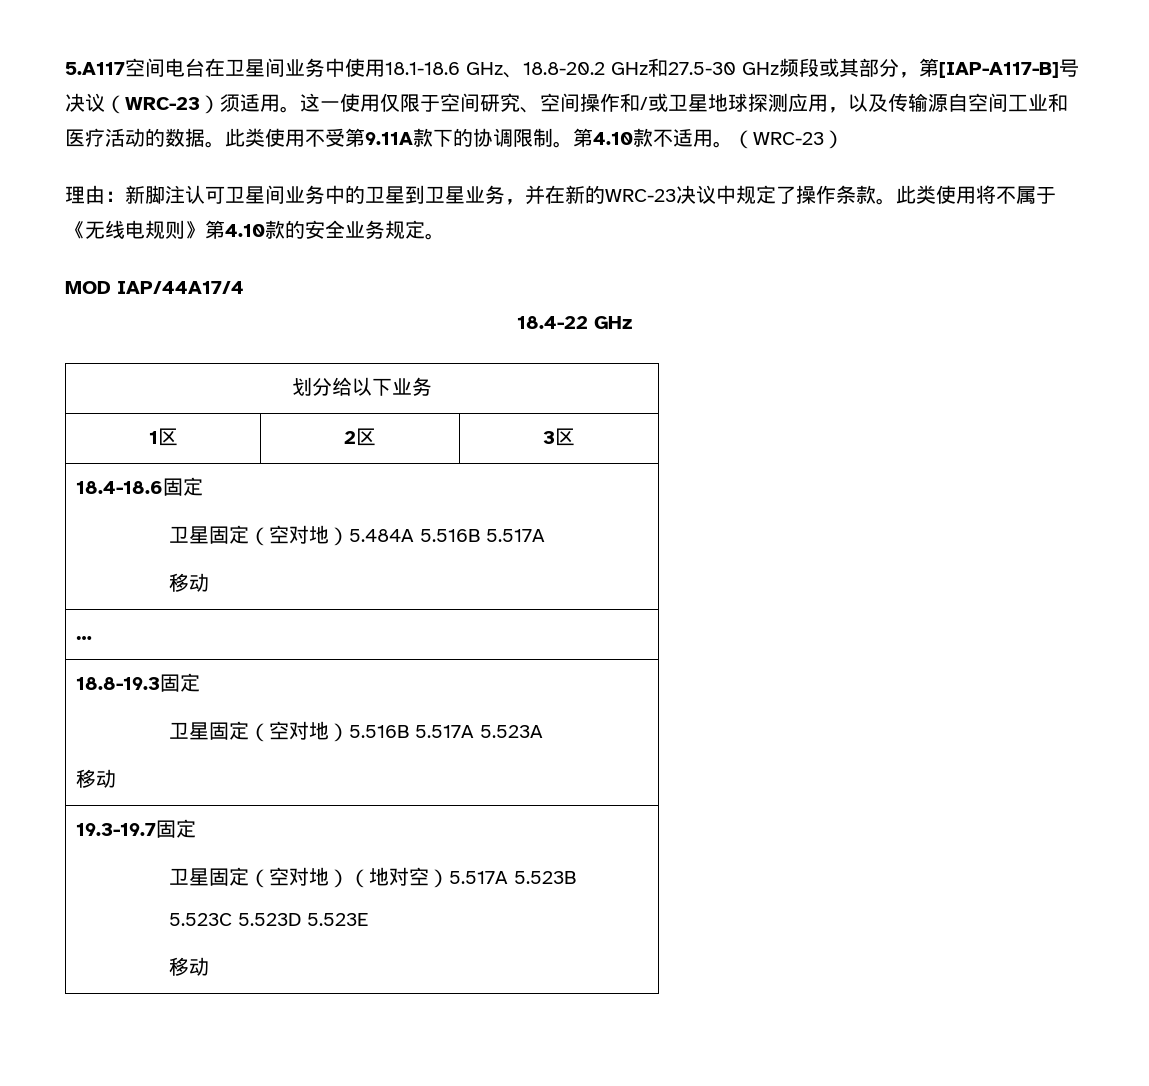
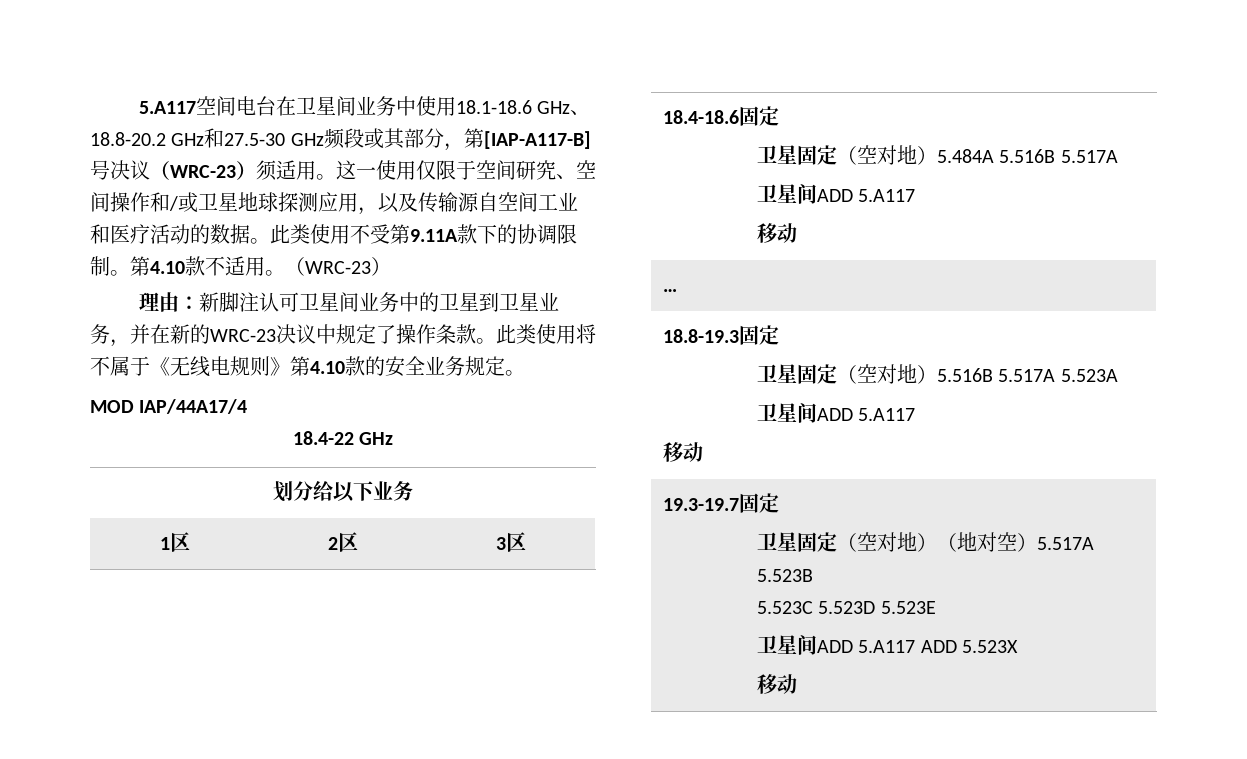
  18.4-18.6固定
  卫星固定（空对地）5.484A 5.516B 5.517A
+ 卫星间ADD 5.A117
  18.8-19.3固定
  卫星固定（空对地）5.516B 5.517A 5.523A
+ 卫星间ADD 5.A117
  19.3-19.7固定
  卫星固定（空对地）（地对空）5.517A 5.523B
  5.523C 5.523D 5.523E
+ 卫星间ADD 5.A117 ADD 5.523X

